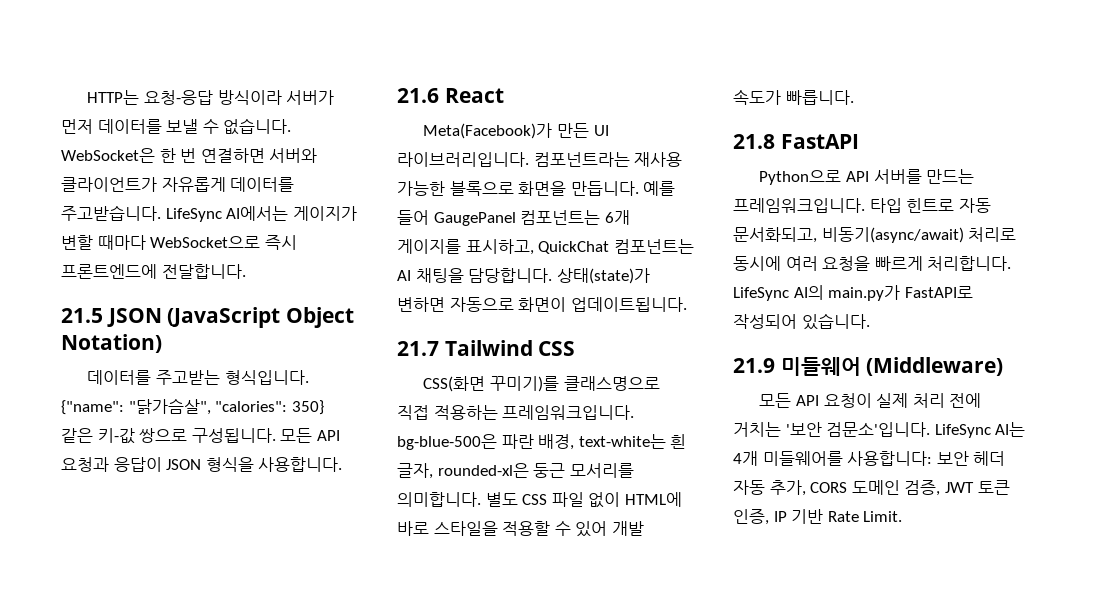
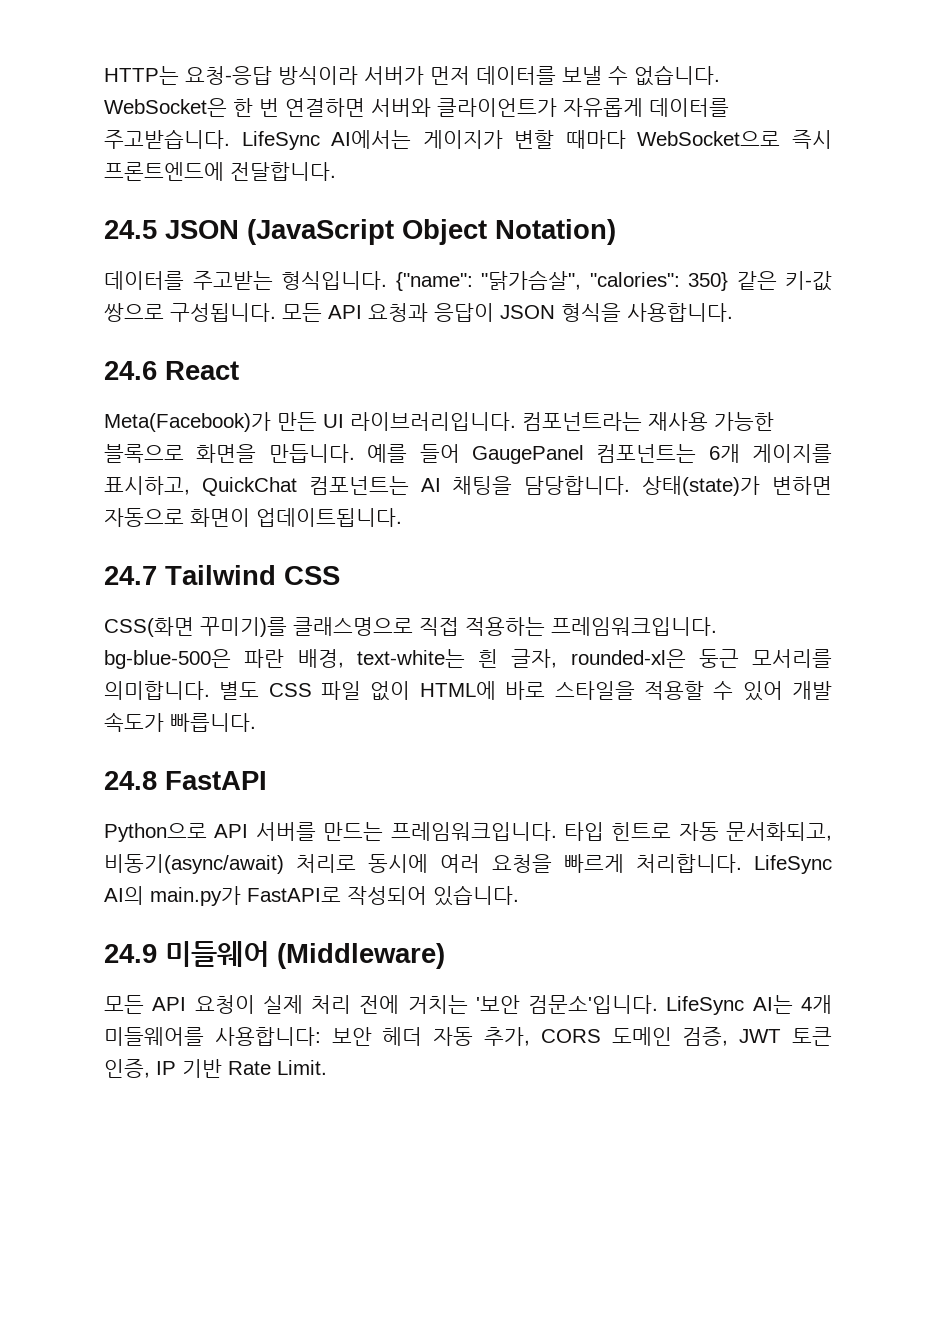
- 21.5 JSON (JavaScript Object Notation)
+ 24.5 JSON (JavaScript Object Notation)
- 21.6 React
+ 24.6 React
- 21.7 Tailwind CSS
+ 24.7 Tailwind CSS
- 21.8 FastAPI
+ 24.8 FastAPI
- 21.9 미들웨어 (Middleware)
+ 24.9 미들웨어 (Middleware)

